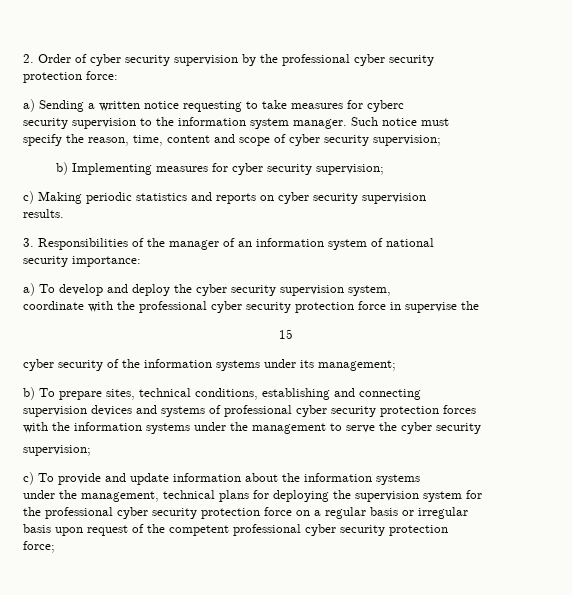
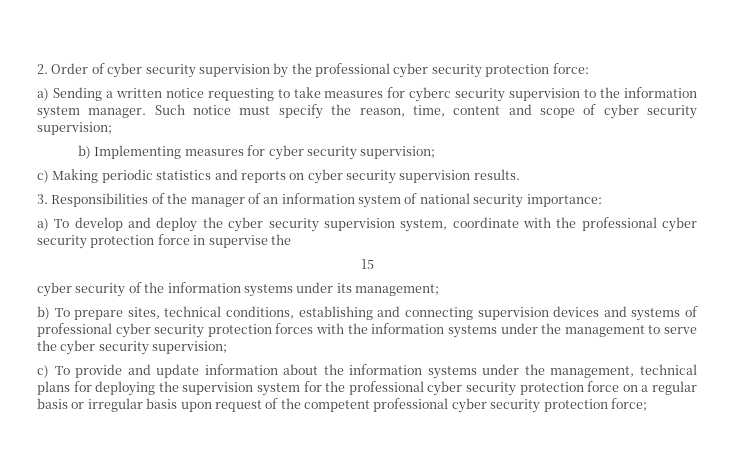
- 2. Order of cyber security supervision by the professional cyber security
- protection force:
+ 2. Order of cyber security supervision by the professional cyber security protection force:
- a) Sending a written notice requesting to take measures for cyberc
- security supervision to the information system manager.
+ a) Sending a written notice requesting to take measures for cyberc security supervision to the information system manager.
- Such notice must
- specify the reason, time, content and scope of cyber security supervision;
+ Such notice must specify the reason, time, content and scope of cyber security supervision;
- c) Making periodic statistics and reports on cyber security supervision
- results.
+ c) Making periodic statistics and reports on cyber security supervision results.
- 3. Responsibilities of the manager of an information system of national
- security importance:
+ 3. Responsibilities of the manager of an information system of national security importance:
- a) To develop and deploy the cyber security supervision system,
- coordinate with the professional cyber security protection force in supervise the
+ a) To develop and deploy the cyber security supervision system, coordinate with the professional cyber security protection force in supervise the
- b) To prepare sites, technical conditions, establishing and connecting
- supervision devices and systems of professional cyber security protection forces
- with the information systems under the management to serve the cyber security
- supervision;
+ b) To prepare sites, technical conditions, establishing and connecting supervision devices and systems of professional cyber security protection forces with the information systems under the management to serve the cyber security supervision;
- c) To provide and update information about the information systems
- under the management, technical plans for deploying the supervision system for
- the professional cyber security protection force on a regular basis or irregular
- basis upon request of the competent professional cyber security protection
- force;
+ c) To provide and update information about the information systems under the management, technical plans for deploying the supervision system for the professional cyber security protection force on a regular basis or irregular basis upon request of the competent professional cyber security protection force;

